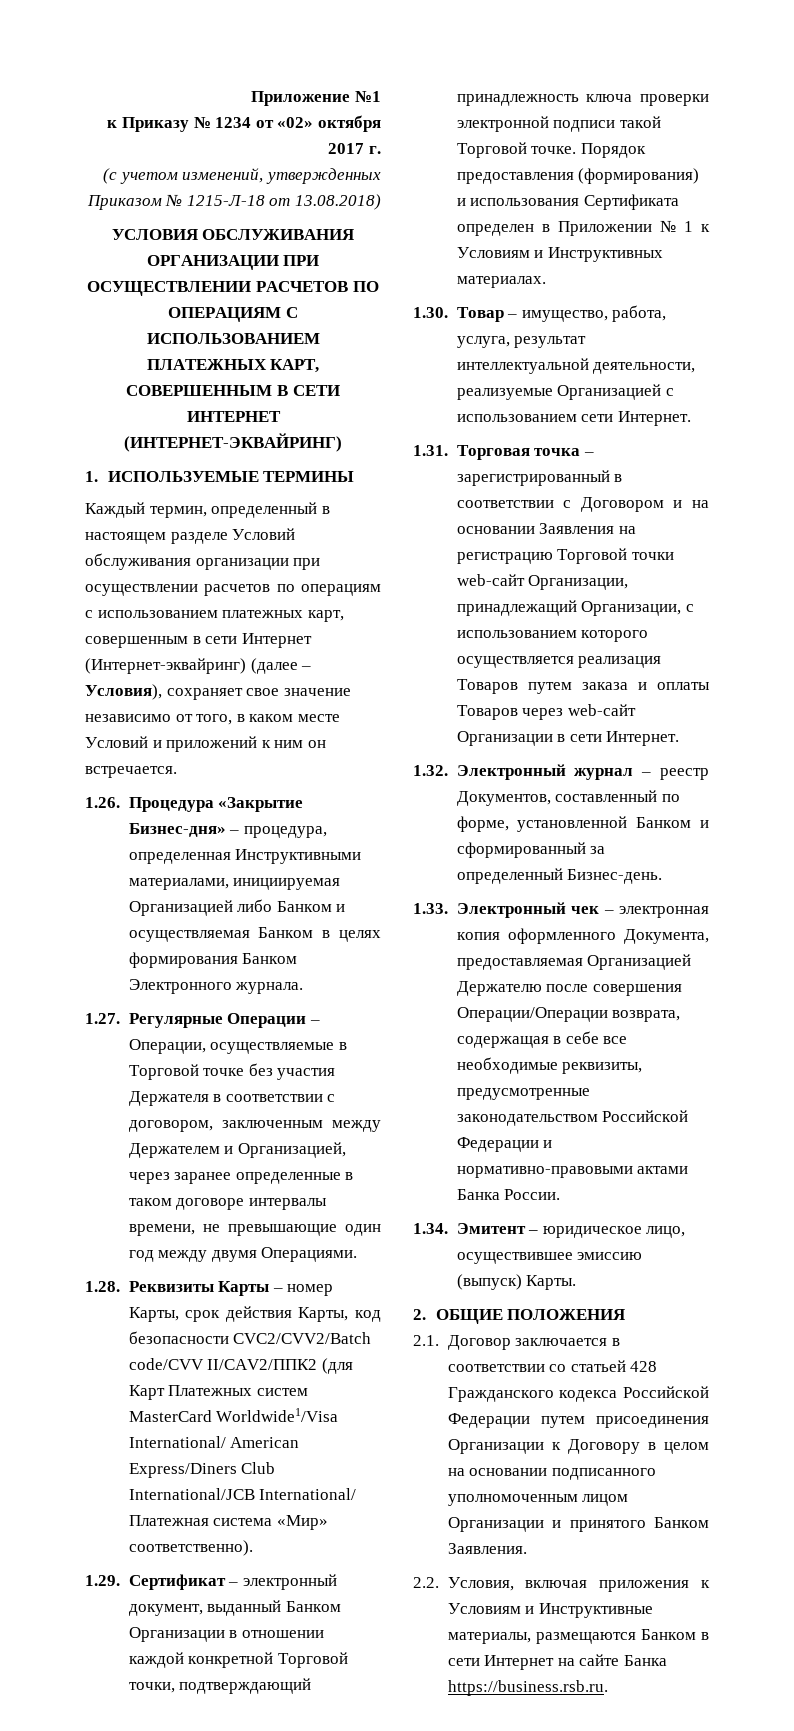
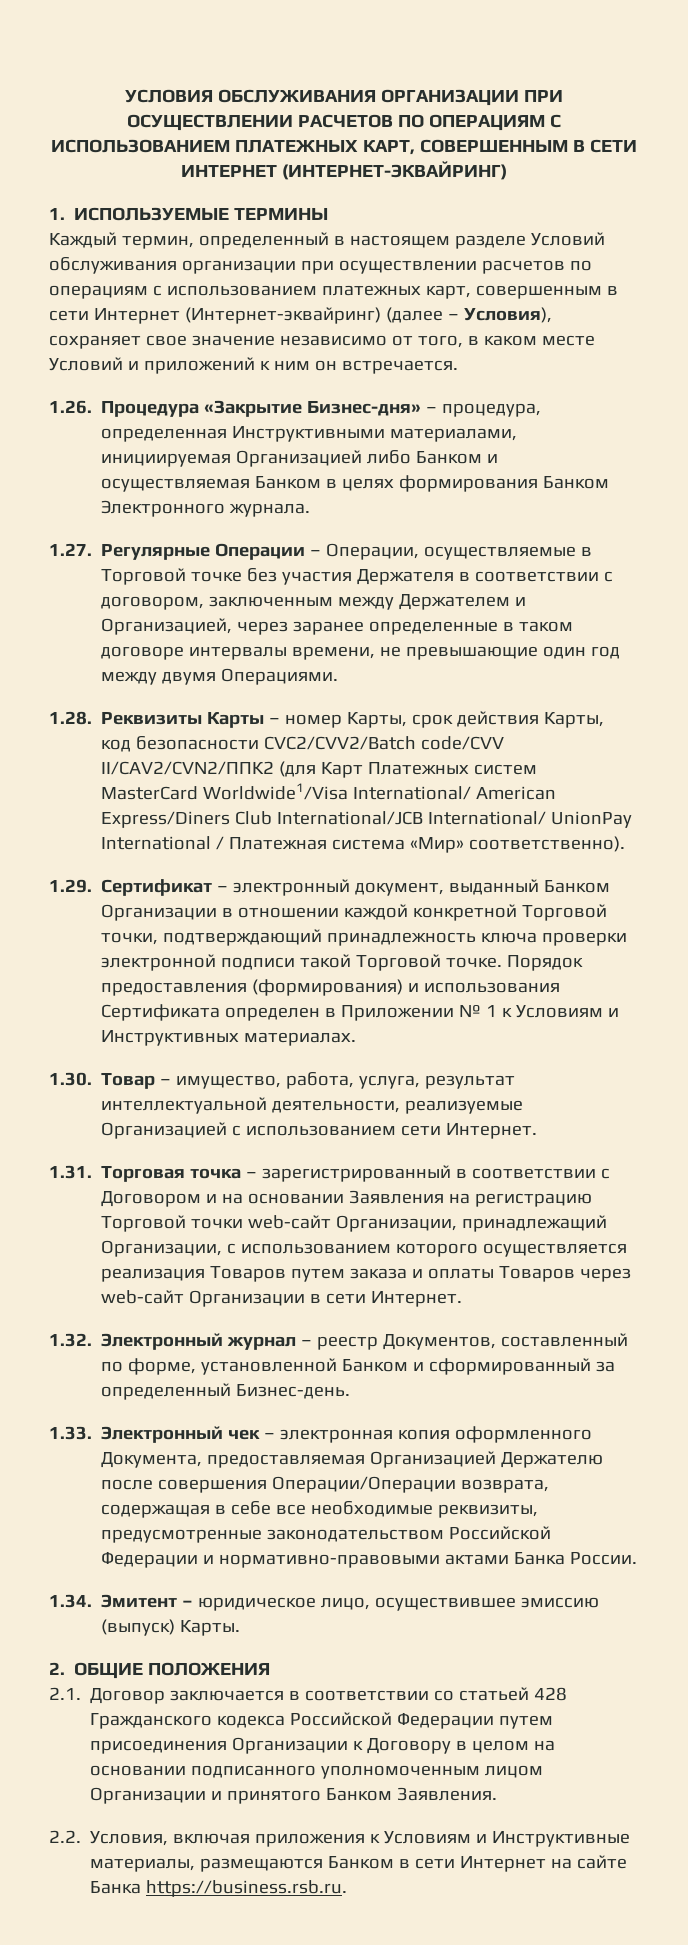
- Приложение №1
- к Приказу № 1234 от «02» октября 2017 г.
- (с учетом изменений, утвержденных Приказом № 1215-Л-18 от 13.08.2018)
- 1.28. Реквизиты Карты – номер Карты, срок действия Карты, код безопасности CVC2/CVV2/Batch code/СVV II/CAV2/ППК2 (для Карт Платежных систем MasterCard Worldwide1/Visa International/ American Express/Diners Club International/JCB International/ Платежная система «Мир» соответственно).
+ 1.28. Реквизиты Карты – номер Карты, срок действия Карты, код безопасности CVC2/CVV2/Batch code/СVV II/CAV2/CVN2/ППК2 (для Карт Платежных систем MasterCard Worldwide1/Visa International/ American Express/Diners Club International/JCB International/ UnionPay International / Платежная система «Мир» соответственно).

